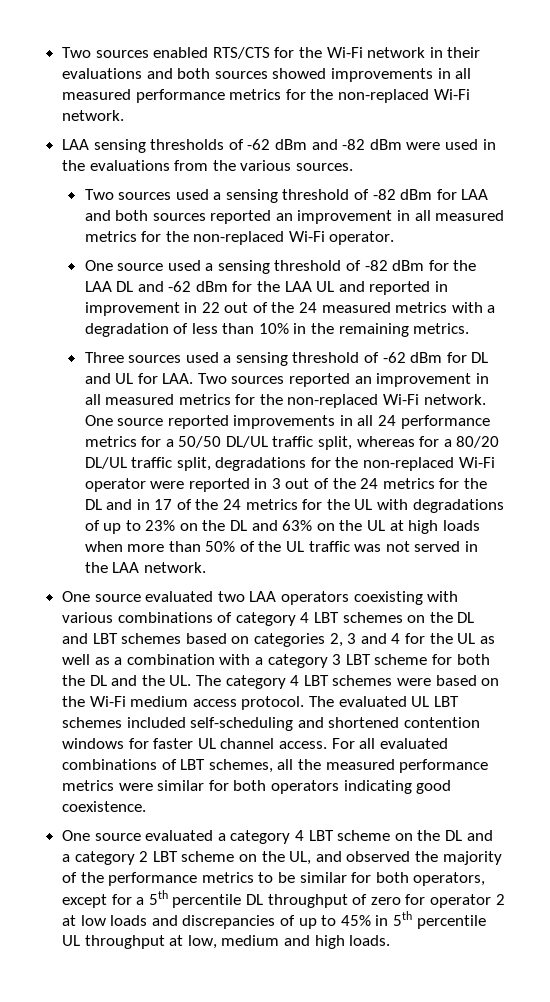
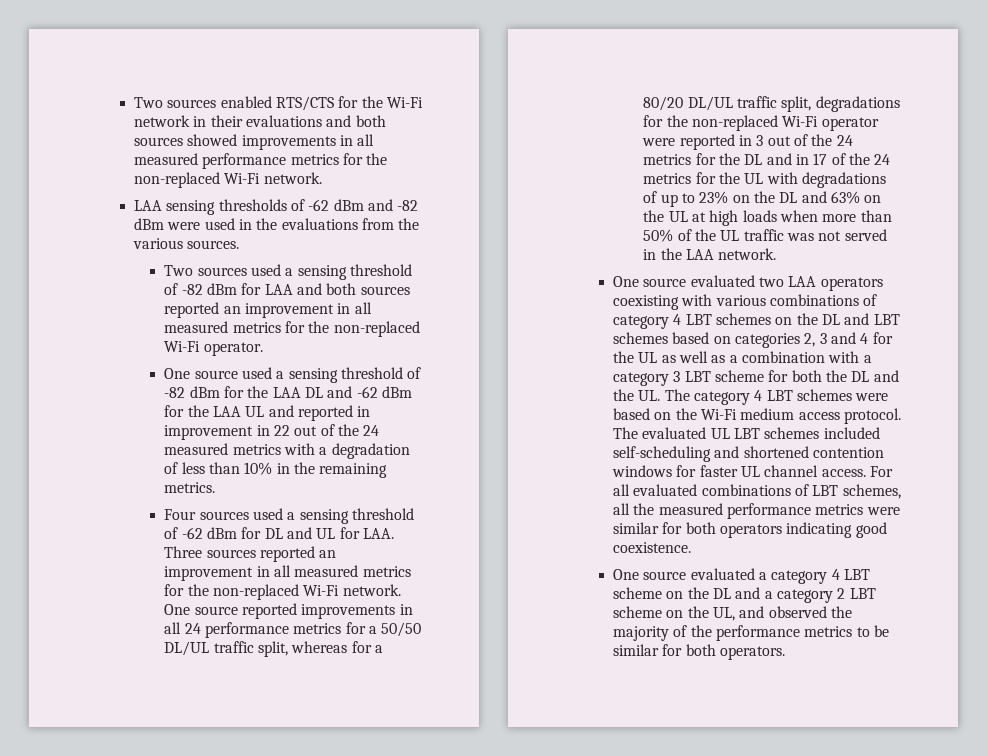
- Three sources used a sensing threshold of -62 dBm for DL and UL for LAA. Two sources reported an improvement in all measured metrics for the non-replaced Wi-Fi network.
+ Four sources used a sensing threshold of -62 dBm for DL and UL for LAA. Three sources reported an improvement in all measured metrics for the non-replaced Wi-Fi network.
- One source evaluated a category 4 LBT scheme on the DL and a category 2 LBT scheme on the UL, and observed the majority of the performance metrics to be similar for both operators, except for a 5th percentile DL throughput of zero for operator 2 at low loads and discrepancies of up to 45% in 5th percentile UL throughput at low, medium and high loads.
+ One source evaluated a category 4 LBT scheme on the DL and a category 2 LBT scheme on the UL, and observed the majority of the performance metrics to be similar for both operators.

